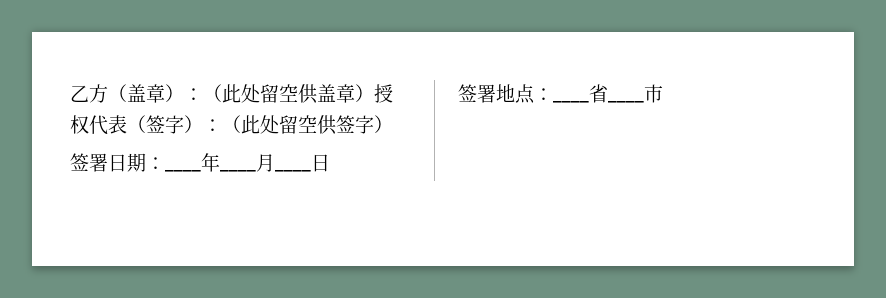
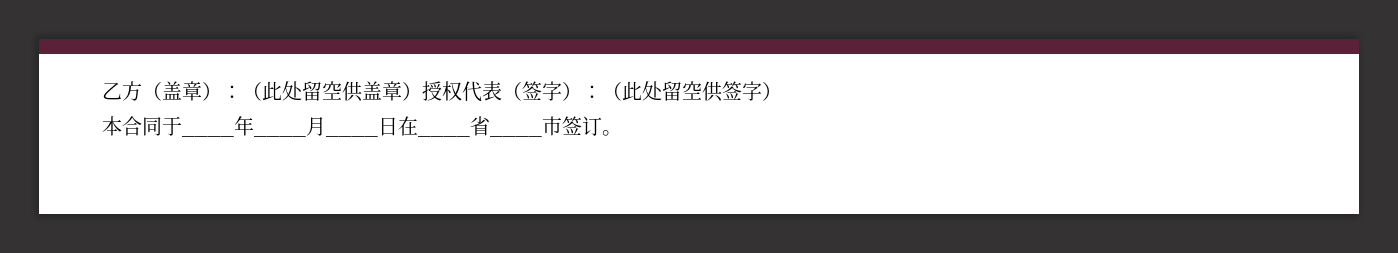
- 签署日期：____年____月____日
- 签署地点：____省____市
+ 本合同于____年____月____日在____省____市签订。

